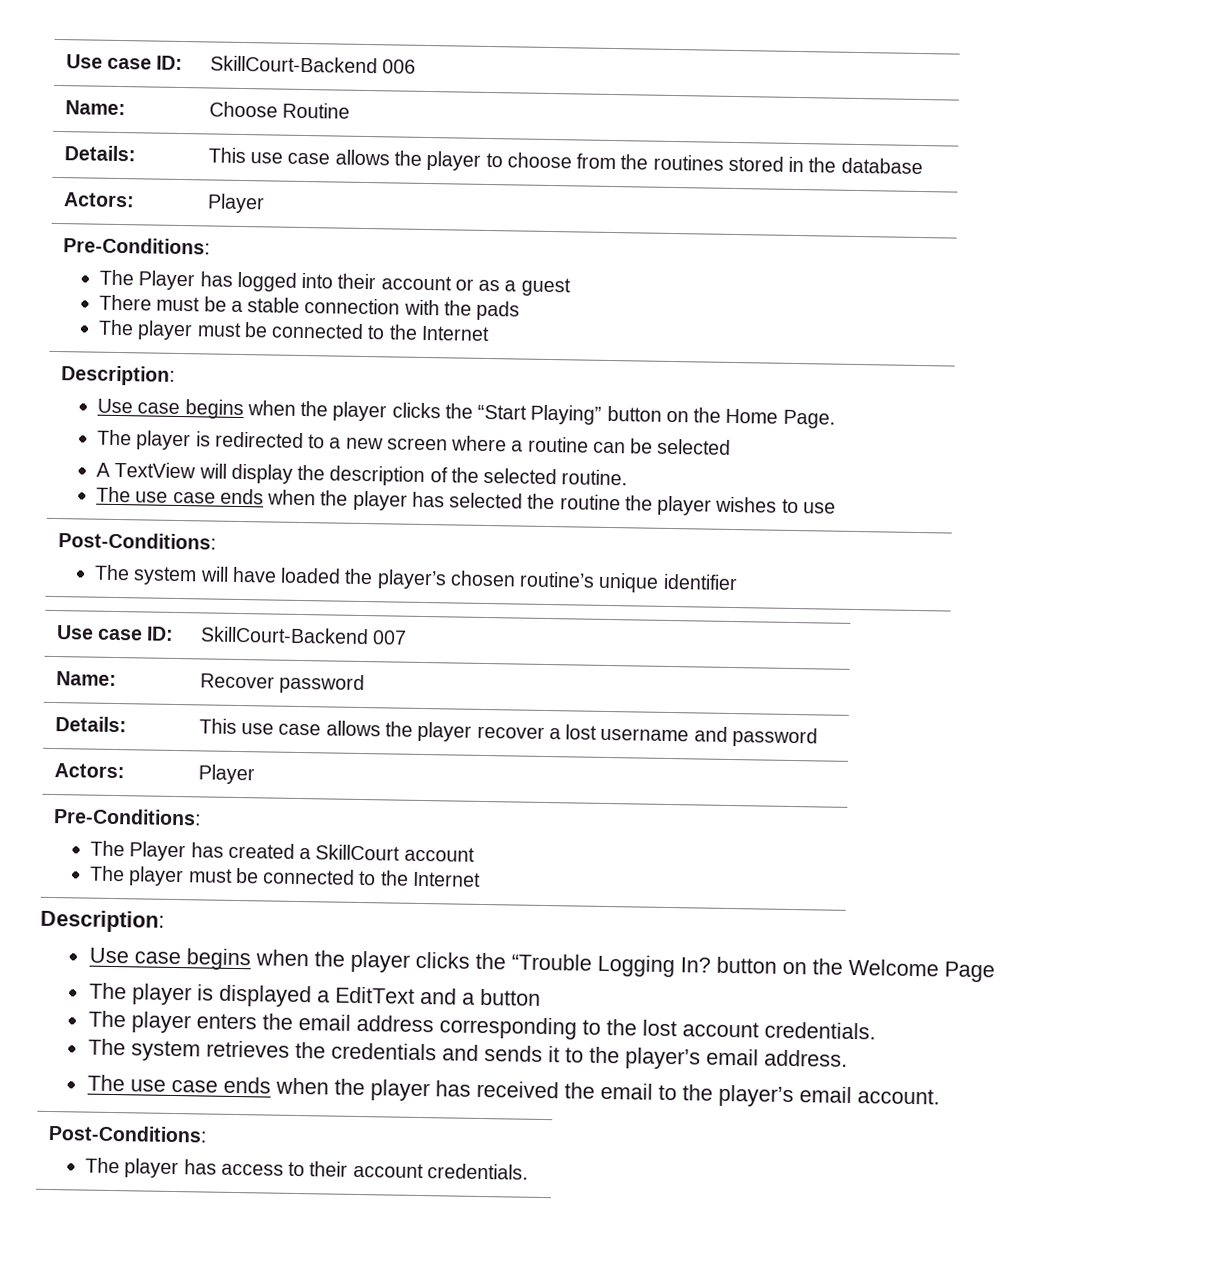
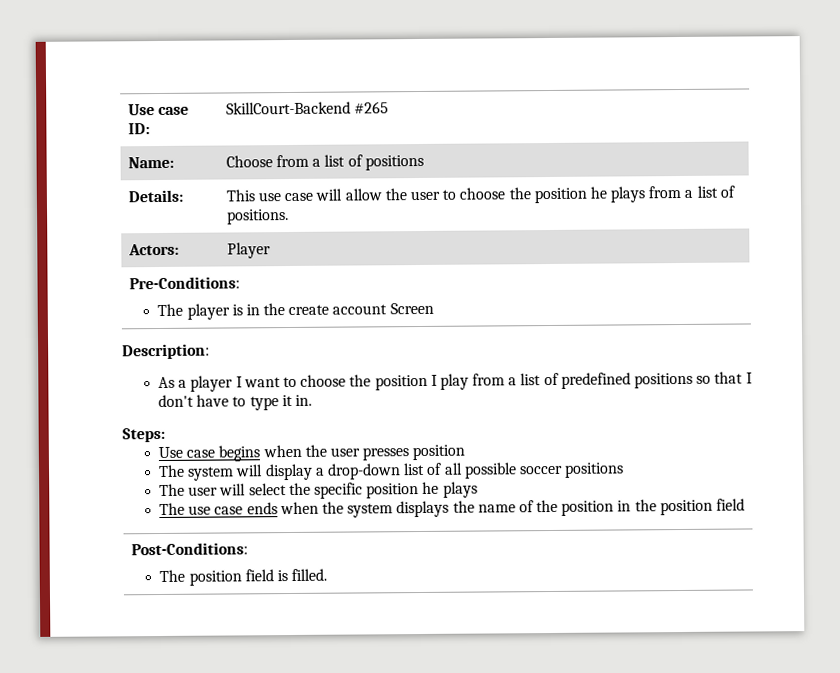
- Use case ID: | SkillCourt-Backend 006
+ Use case ID: | SkillCourt-Backend #265
- Name: | Choose Routine
- Details: | This use case allows the player to choose from the routines stored in the database
+ Name: | Choose from a list of positions
+ Details: | This use case will allow the user to choose the position he plays from a list of positions.
  Actors: | Player
  Pre-Conditions:
- The Player has logged into their account or as a guest
- There must be a stable connection with the pads
- The player must be connected to the Internet
+ The player is in the create account Screen
  Description:
- Use case begins when the player clicks the “Start Playing” button on the Home Page.
- The player is redirected to a new screen where a routine can be selected
- A TextView will display the description of the selected routine.
- The use case ends when the player has selected the routine the player wishes to use
+ As a player I want to choose the position I play from a list of predefined positions so that I don't have to type it in.
+ Steps:
+ Use case begins when the user presses position
+ The system will display a drop-down list of all possible soccer positions
+ The user will select the specific position he plays
+ The use case ends when the system displays the name of the position in the position field
  Post-Conditions:
- The system will have loaded the player’s chosen routine’s unique identifier
- Use case ID: | SkillCourt-Backend 007
- Name: | Recover password
- Details: | This use case allows the player recover a lost username and password
- Actors: | Player
- Pre-Conditions:
- The Player has created a SkillCourt account
- The player must be connected to the Internet
- Description:
- Use case begins when the player clicks the “Trouble Logging In? button on the Welcome Page
- The player is displayed a EditText and a button
- The player enters the email address corresponding to the lost account credentials.
- The system retrieves the credentials and sends it to the player’s email address.
- The use case ends when the player has received the email to the player’s email account.
- Post-Conditions:
- The player has access to their account credentials.
+ The position field is filled.

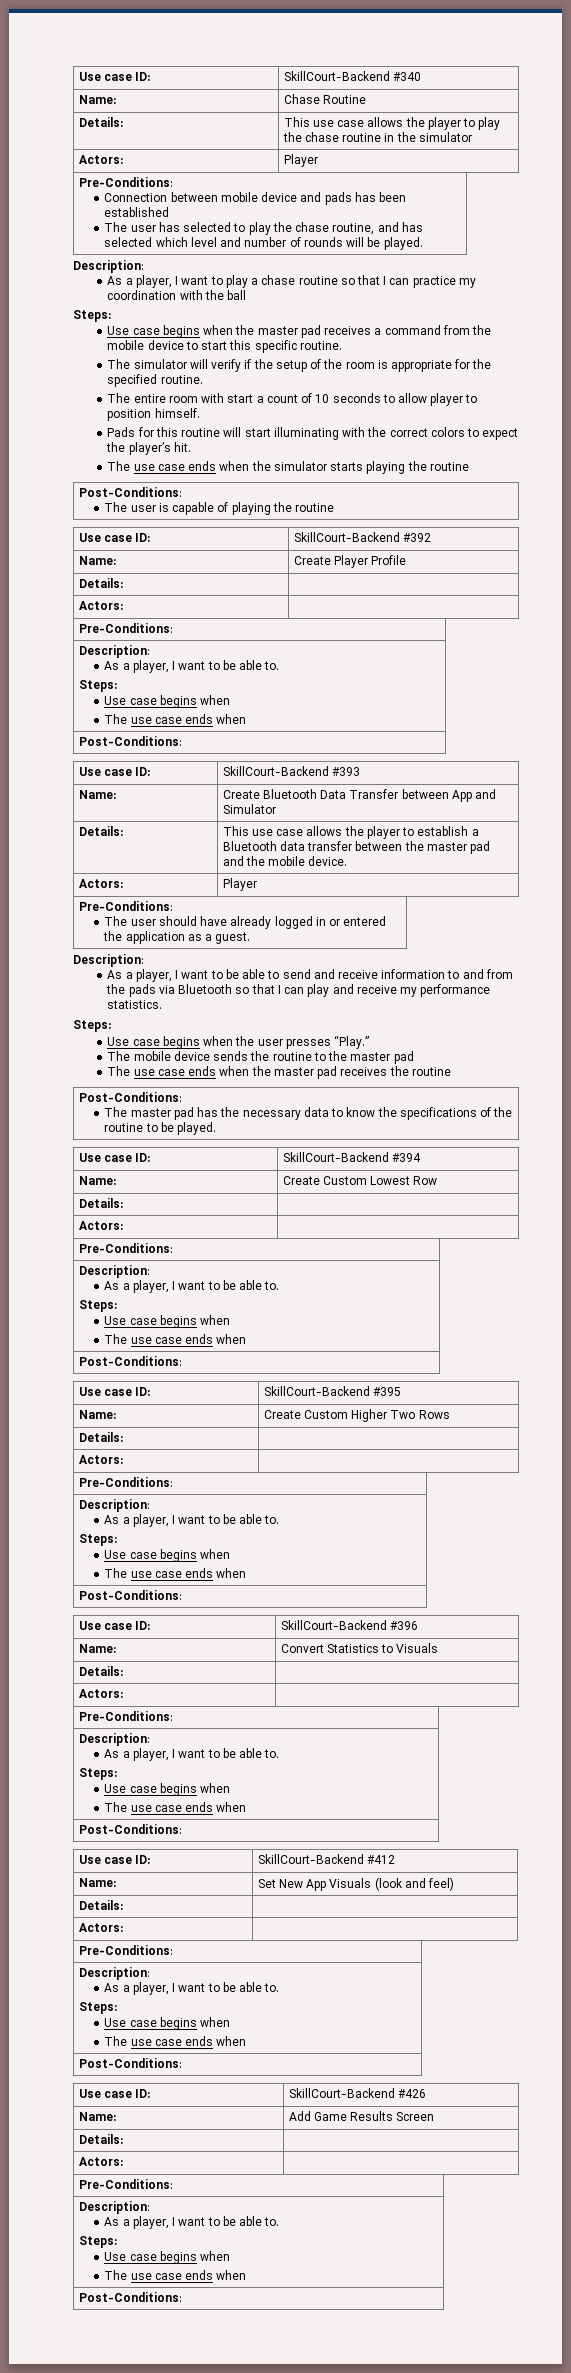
- Use case ID: | SkillCourt-Backend #265
- Name: | Choose from a list of positions
- Details: | This use case will allow the user to choose the position he plays from a list of positions.
+ Use case ID: | SkillCourt-Backend #340
+ Name: | Chase Routine
+ Details: | This use case allows the player to play the chase routine in the simulator
  Actors: | Player
  Pre-Conditions:
- The player is in the create account Screen
+ Connection between mobile device and pads has been established
+ The user has selected to play the chase routine, and has selected which level and number of rounds will be played.
  Description:
- As a player I want to choose the position I play from a list of predefined positions so that I don't have to type it in.
+ As a player, I want to play a chase routine so that I can practice my coordination with the ball
+ Steps:
+ Use case begins when the master pad receives a command from the mobile device to start this specific routine.
+ The simulator will verify if the setup of the room is appropriate for the specified routine.
+ The entire room with start a count of 10 seconds to allow player to position himself.
+ Pads for this routine will start illuminating with the correct colors to expect the player’s hit.
+ The use case ends when the simulator starts playing the routine
+ Post-Conditions:
+ The user is capable of playing the routine
+ Use case ID: | SkillCourt-Backend #392
+ Name: | Create Player Profile
+ Details: |
+ Actors: |
+ Pre-Conditions:
+ Description:
+ As a player, I want to be able to.
+ Steps:
+ Use case begins when
+ The use case ends when
+ Post-Conditions:
+ Use case ID: | SkillCourt-Backend #393
+ Name: | Create Bluetooth Data Transfer between App and Simulator
+ Details: | This use case allows the player to establish a Bluetooth data transfer between the master pad and the mobile device.
+ Actors: | Player
+ Pre-Conditions:
+ The user should have already logged in or entered the application as a guest.
+ Description:
+ As a player, I want to be able to send and receive information to and from the pads via Bluetooth so that I can play and receive my performance statistics.
- Use case begins when the user presses position
- The system will display a drop-down list of all possible soccer positions
- The user will select the specific position he plays
- The use case ends when the system displays the name of the position in the position field
+ Use case begins when the user presses “Play.”
+ The mobile device sends the routine to the master pad
+ The use case ends when the master pad receives the routine
  Post-Conditions:
- The position field is filled.
+ The master pad has the necessary data to know the specifications of the routine to be played.
+ Use case ID: | SkillCourt-Backend #394
+ Name: | Create Custom Lowest Row
+ Details: |
+ Actors: |
+ Pre-Conditions:
+ Description:
+ As a player, I want to be able to.
+ Steps:
+ Use case begins when
+ The use case ends when
+ Post-Conditions:
+ Use case ID: | SkillCourt-Backend #395
+ Name: | Create Custom Higher Two Rows
+ Details: |
+ Actors: |
+ Pre-Conditions:
+ Description:
+ As a player, I want to be able to.
+ Steps:
+ Use case begins when
+ The use case ends when
+ Post-Conditions:
+ Use case ID: | SkillCourt-Backend #396
+ Name: | Convert Statistics to Visuals
+ Details: |
+ Actors: |
+ Pre-Conditions:
+ Description:
+ As a player, I want to be able to.
+ Steps:
+ Use case begins when
+ The use case ends when
+ Post-Conditions:
+ Use case ID: | SkillCourt-Backend #412
+ Name: | Set New App Visuals (look and feel)
+ Details: |
+ Actors: |
+ Pre-Conditions:
+ Description:
+ As a player, I want to be able to.
+ Steps:
+ Use case begins when
+ The use case ends when
+ Post-Conditions:
+ Use case ID: | SkillCourt-Backend #426
+ Name: | Add Game Results Screen
+ Details: |
+ Actors: |
+ Pre-Conditions:
+ Description:
+ As a player, I want to be able to.
+ Steps:
+ Use case begins when
+ The use case ends when
+ Post-Conditions:

